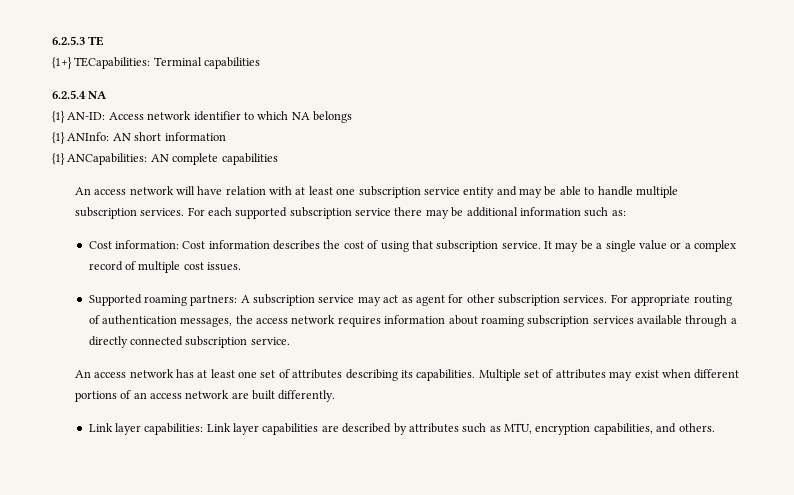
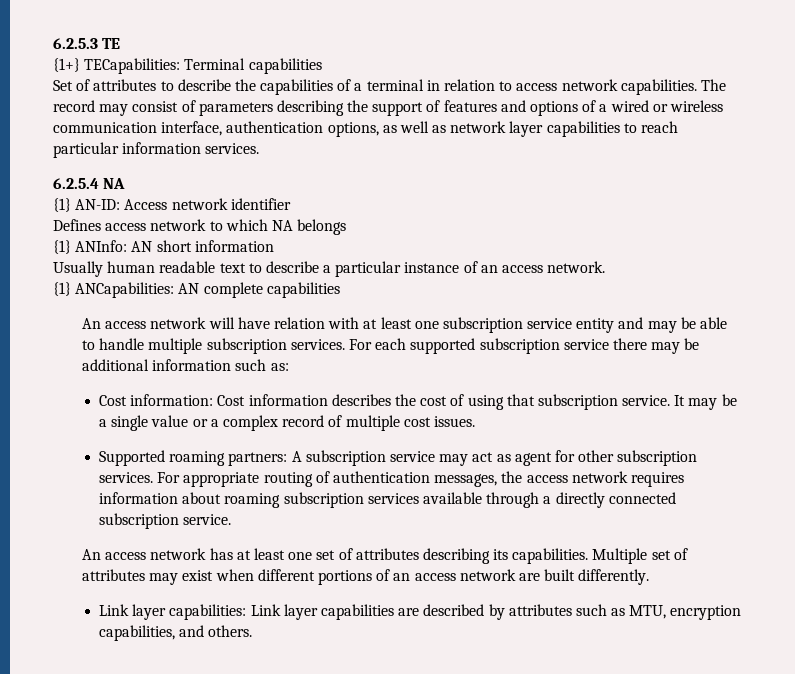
+ Set of attributes to describe the capabilities of a terminal in relation to access network capabilities. The record may consist of parameters describing the support of features and options of a wired or wireless communication interface, authentication options, as well as network layer capabilities to reach particular information services.
- {1} AN-ID: Access network identifier to which NA belongs
+ {1} AN-ID: Access network identifier
+ Defines access network to which NA belongs
+ Usually human readable text to describe a particular instance of an access network.

